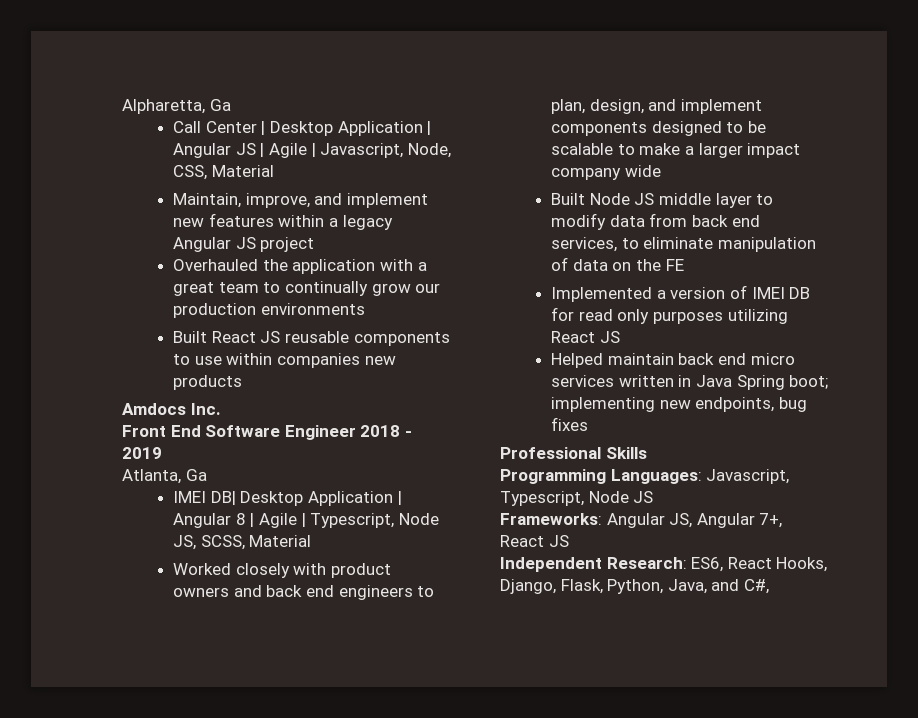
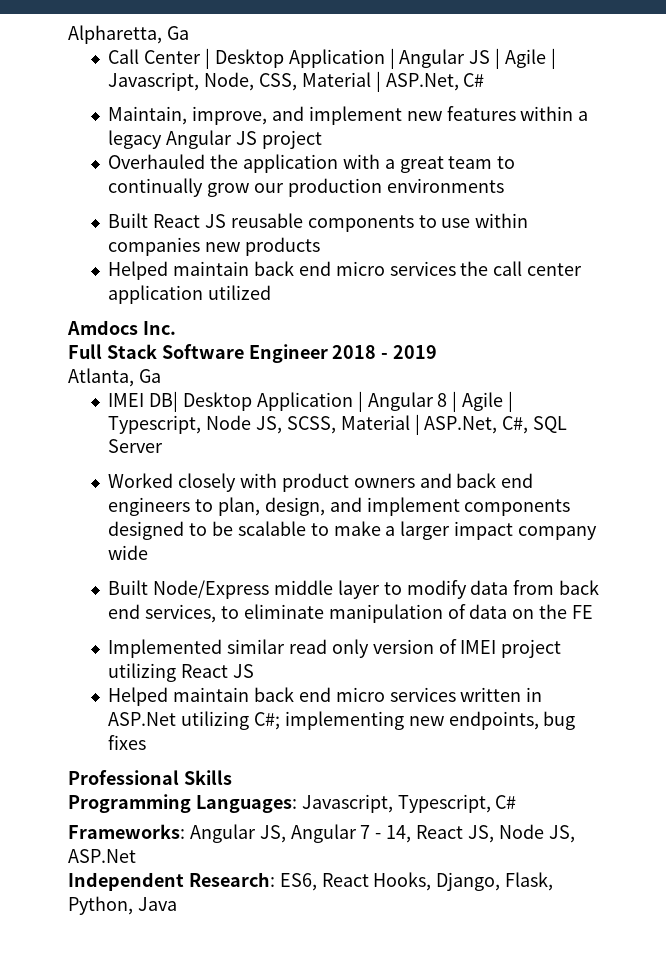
- Call Center | Desktop Application | Angular JS | Agile | Javascript, Node, CSS, Material
+ Call Center | Desktop Application | Angular JS | Agile | Javascript, Node, CSS, Material | ASP.Net, C#
+ Helped maintain back end micro services the call center application utilized
- Front End Software Engineer 2018 - 2019
+ Full Stack Software Engineer 2018 - 2019
- IMEI DB| Desktop Application | Angular 8 | Agile | Typescript, Node JS, SCSS, Material
+ IMEI DB| Desktop Application | Angular 8 | Agile | Typescript, Node JS, SCSS, Material | ASP.Net, C#, SQL Server
- Built Node JS middle layer to modify data from back end services, to eliminate manipulation of data on the FE
+ Built Node/Express middle layer to modify data from back end services, to eliminate manipulation of data on the FE
- Implemented a version of IMEI DB for read only purposes utilizing React JS
+ Implemented similar read only version of IMEI project utilizing React JS
- Helped maintain back end micro services written in Java Spring boot; implementing new endpoints, bug fixes
+ Helped maintain back end micro services written in ASP.Net utilizing C#; implementing new endpoints, bug fixes
- Programming Languages: Javascript, Typescript, Node JS
+ Programming Languages: Javascript, Typescript, C#
- Frameworks: Angular JS, Angular 7+, React JS
+ Frameworks: Angular JS, Angular 7 - 14, React JS, Node JS, ASP.Net
- Independent Research: ES6, React Hooks, Django, Flask, Python, Java, and C#,
+ Independent Research: ES6, React Hooks, Django, Flask, Python, Java

